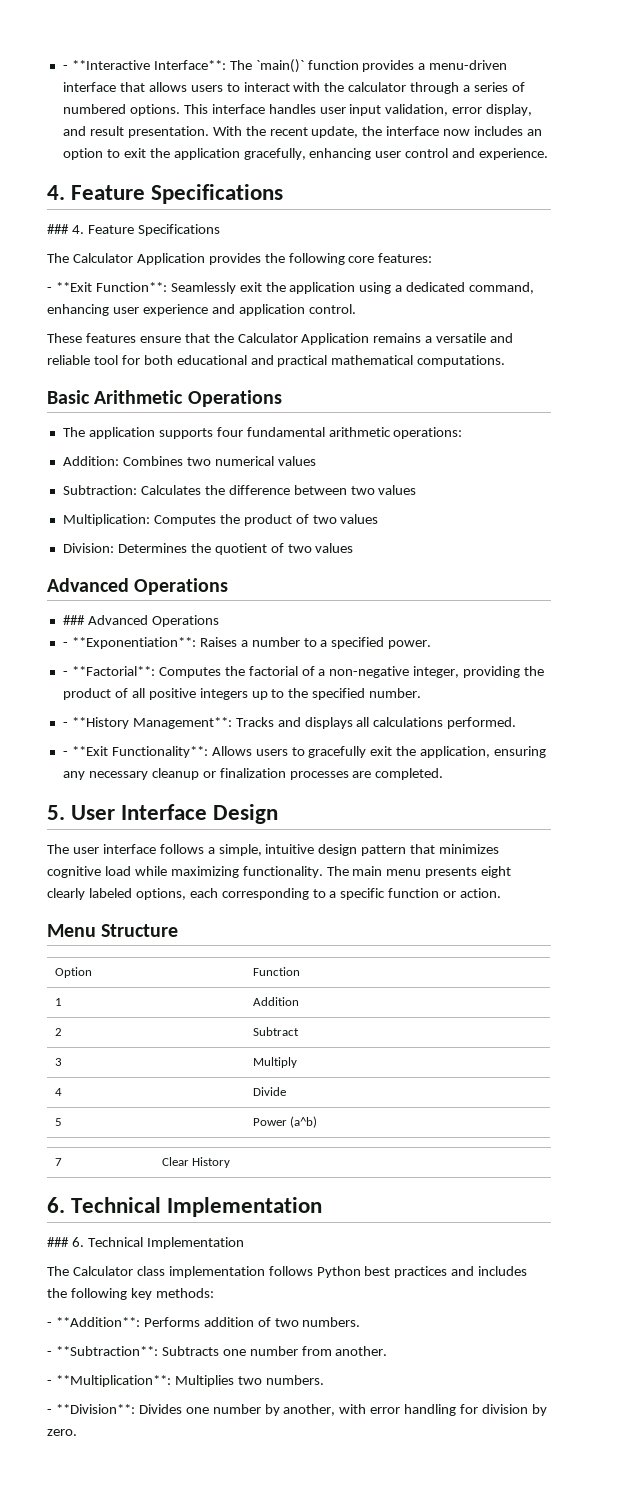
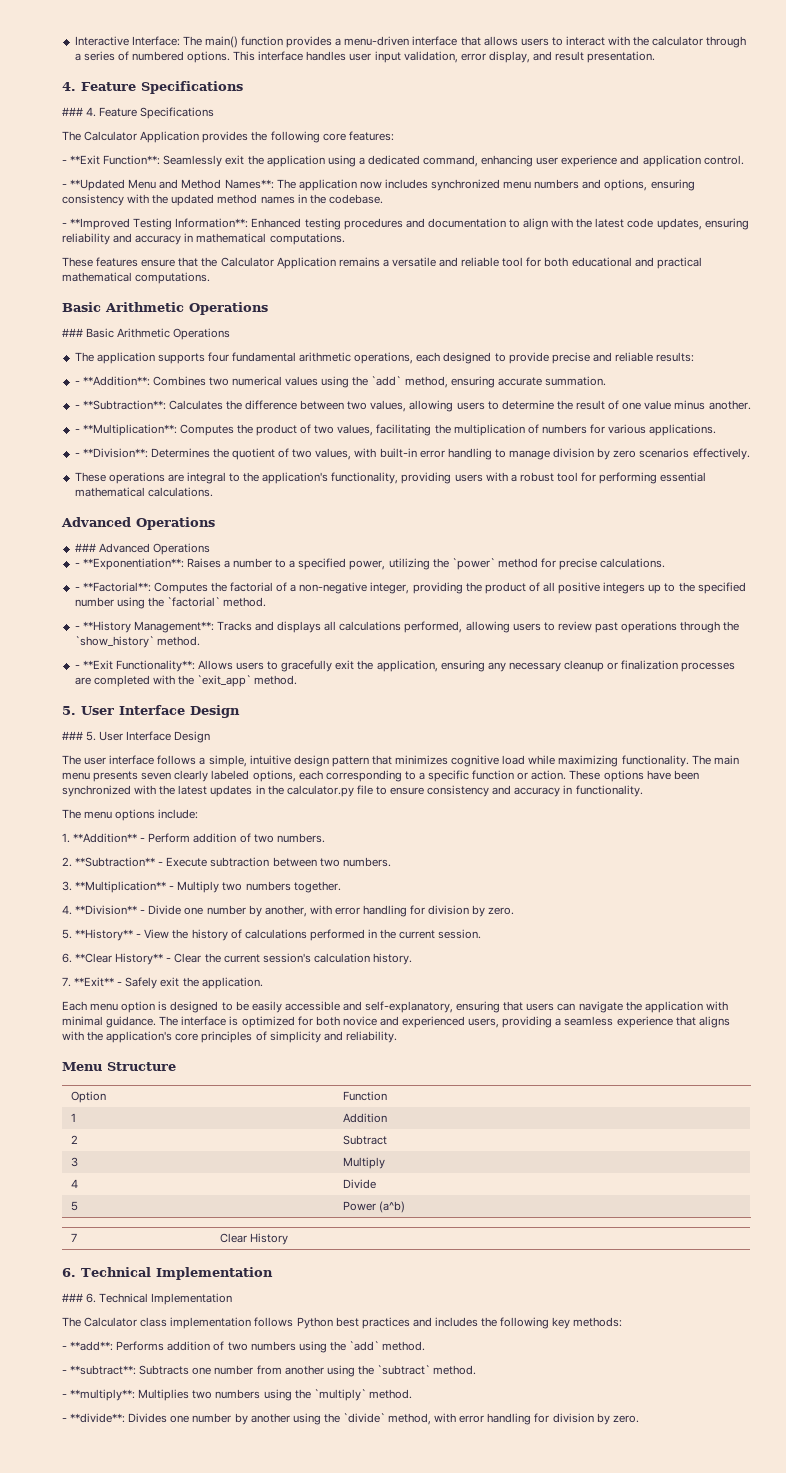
- - **Interactive Interface**: The `main()` function provides a menu-driven interface that allows users to interact with the calculator through a series of numbered options.
+ Interactive Interface: The main() function provides a menu-driven interface that allows users to interact with the calculator through a series of numbered options.
- With the recent update, the interface now includes an option to exit the application gracefully, enhancing user control and experience.
+ - **Updated Menu and Method Names**: The application now includes synchronized menu numbers and options, ensuring consistency with the updated method names in the codebase.
+ - **Improved Testing Information**: Enhanced testing procedures and documentation to align with the latest code updates, ensuring reliability and accuracy in mathematical computations.
+ ### Basic Arithmetic Operations
- The application supports four fundamental arithmetic operations:
- Addition: Combines two numerical values
- Subtraction: Calculates the difference between two values
- Multiplication: Computes the product of two values
- Division: Determines the quotient of two values
+ The application supports four fundamental arithmetic operations, each designed to provide precise and reliable results:
+ - **Addition**: Combines two numerical values using the `add` method, ensuring accurate summation.
+ - **Subtraction**: Calculates the difference between two values, allowing users to determine the result of one value minus another.
+ - **Multiplication**: Computes the product of two values, facilitating the multiplication of numbers for various applications.
+ - **Division**: Determines the quotient of two values, with built-in error handling to manage division by zero scenarios effectively.
+ These operations are integral to the application's functionality, providing users with a robust tool for performing essential mathematical calculations.
- - **Exponentiation**: Raises a number to a specified power.
+ - **Exponentiation**: Raises a number to a specified power, utilizing the `power` method for precise calculations.
- - **Factorial**: Computes the factorial of a non-negative integer, providing the product of all positive integers up to the specified number.
+ - **Factorial**: Computes the factorial of a non-negative integer, providing the product of all positive integers up to the specified number using the `factorial` method.
- - **History Management**: Tracks and displays all calculations performed.
+ - **History Management**: Tracks and displays all calculations performed, allowing users to review past operations through the `show_history` method.
- - **Exit Functionality**: Allows users to gracefully exit the application, ensuring any necessary cleanup or finalization processes are completed.
+ - **Exit Functionality**: Allows users to gracefully exit the application, ensuring any necessary cleanup or finalization processes are completed with the `exit_app` method.
  5. User Interface Design
+ ### 5. User Interface Design
- The main menu presents eight clearly labeled options, each corresponding to a specific function or action.
+ The main menu presents seven clearly labeled options, each corresponding to a specific function or action. These options have been synchronized with the latest updates in the calculator.py file to ensure consistency and accuracy in functionality.
+ The menu options include:
+ 1. **Addition** - Perform addition of two numbers.
+ 2. **Subtraction** - Execute subtraction between two numbers.
+ 3. **Multiplication** - Multiply two numbers together.
+ 4. **Division** - Divide one number by another, with error handling for division by zero.
+ 5. **History** - View the history of calculations performed in the current session.
+ 6. **Clear History** - Clear the current session's calculation history.
+ 7. **Exit** - Safely exit the application.
+ Each menu option is designed to be easily accessible and self-explanatory, ensuring that users can navigate the application with minimal guidance. The interface is optimized for both novice and experienced users, providing a seamless experience that aligns with the application's core principles of simplicity and reliability.
- - **Addition**: Performs addition of two numbers.
- - **Subtraction**: Subtracts one number from another.
- - **Multiplication**: Multiplies two numbers.
- - **Division**: Divides one number by another, with error handling for division by zero.
+ - **add**: Performs addition of two numbers using the `add` method.
+ - **subtract**: Subtracts one number from another using the `subtract` method.
+ - **multiply**: Multiplies two numbers using the `multiply` method.
+ - **divide**: Divides one number by another using the `divide` method, with error handling for division by zero.

